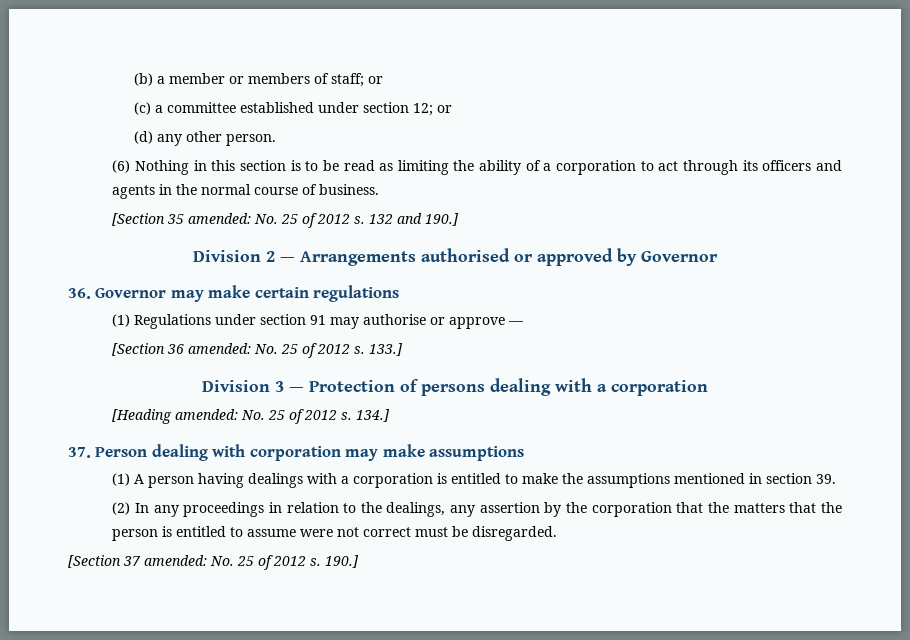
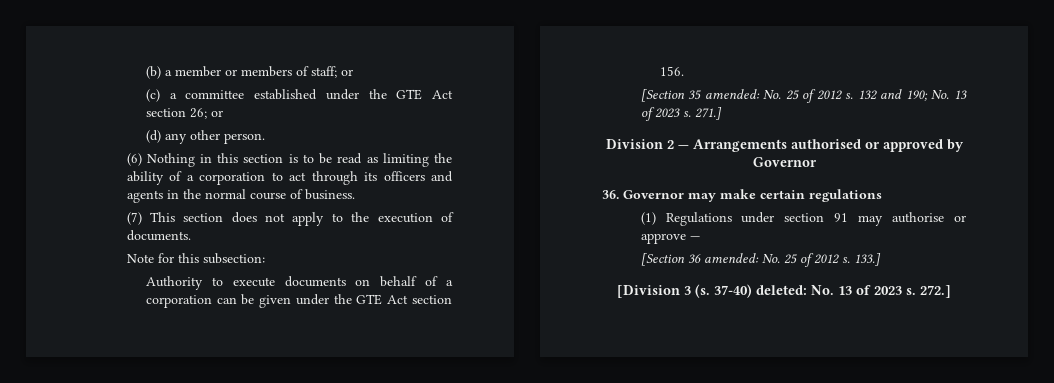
- (c) a committee established under section 12; or
+ (c) a committee established under the GTE Act section 26; or
+ (7) This section does not apply to the execution of documents.
+ Note for this subsection:
+ Authority to execute documents on behalf of a corporation can be given under the GTE Act section 156.
- 132 and 190.]
+ 132 and 190; No. 13 of 2023 s. 271.]
- Division 3 — Protection of persons dealing with a corporation
- [Heading amended: No. 25 of 2012 s. 134.]
- 37. Person dealing with corporation may make assumptions
- (1) A person having dealings with a corporation is entitled to make the assumptions mentioned in section 39.
- (2) In any proceedings in relation to the dealings, any assertion by the corporation that the matters that the person is entitled to assume were not correct must be disregarded.
- [Section 37 amended: No. 25 of 2012 s. 190.]
+ [Division 3 (s. 37-40) deleted: No. 13 of 2023 s. 272.]

